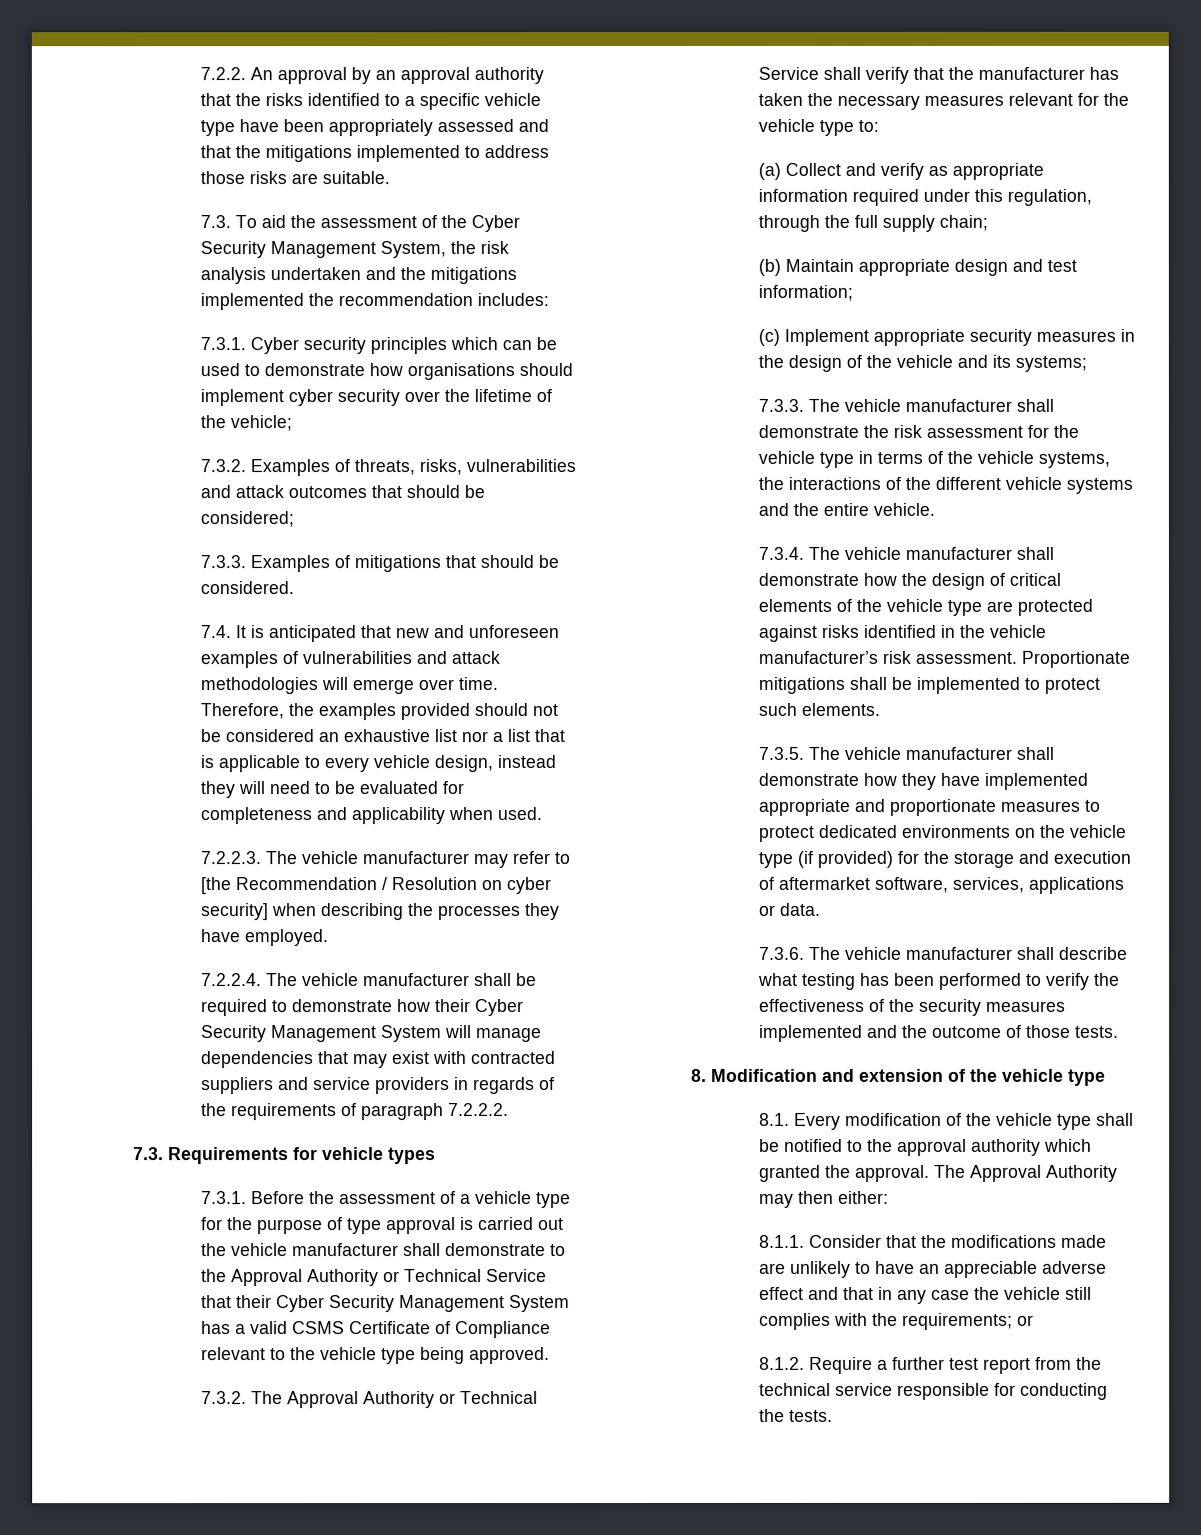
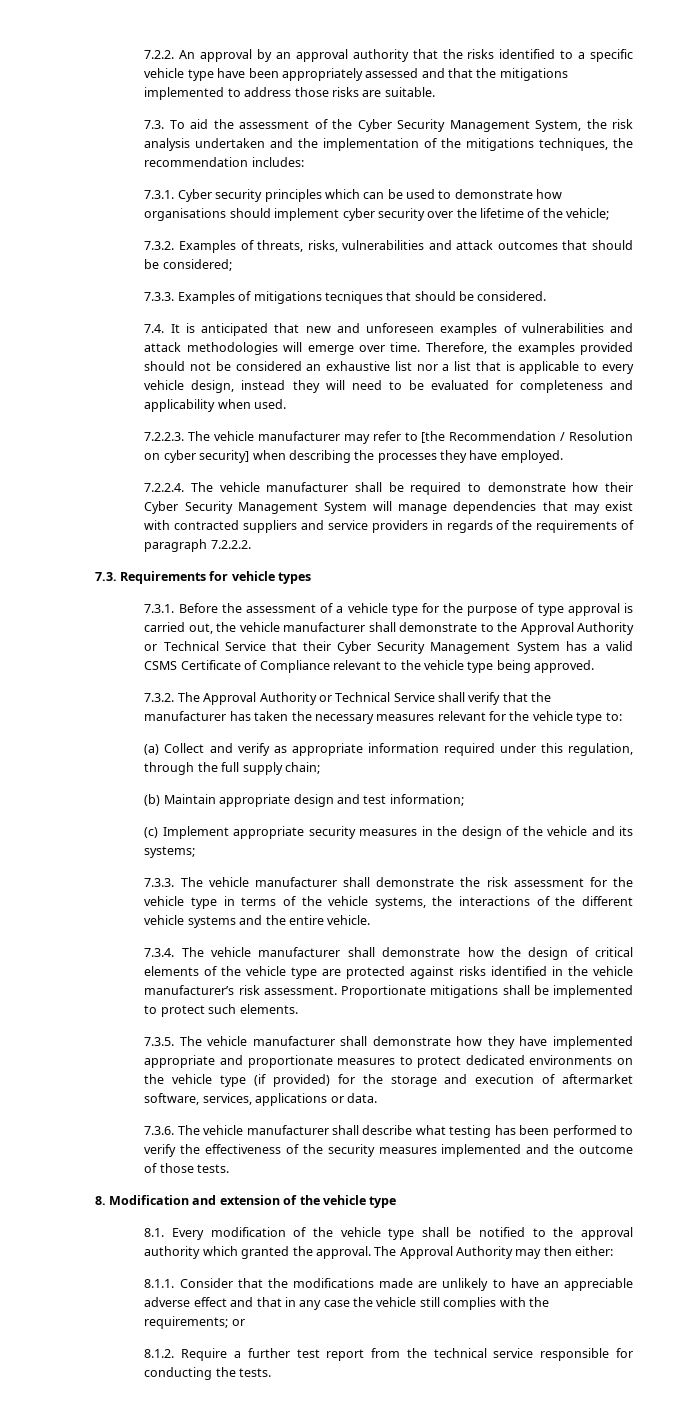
- 7.3. To aid the assessment of the Cyber Security Management System, the risk analysis undertaken and the mitigations implemented the recommendation includes:
+ 7.3. To aid the assessment of the Cyber Security Management System, the risk analysis undertaken and the implementation of the mitigations techniques, the recommendation includes:
- 7.3.3. Examples of mitigations that should be considered.
+ 7.3.3. Examples of mitigations tecniques that should be considered.
- 7.3.1. Before the assessment of a vehicle type for the purpose of type approval is carried out the vehicle manufacturer shall demonstrate to the Approval Authority or Technical Service that their Cyber Security Management System has a valid CSMS Certificate of Compliance relevant to the vehicle type being approved.
+ 7.3.1. Before the assessment of a vehicle type for the purpose of type approval is carried out, the vehicle manufacturer shall demonstrate to the Approval Authority or Technical Service that their Cyber Security Management System has a valid CSMS Certificate of Compliance relevant to the vehicle type being approved.

